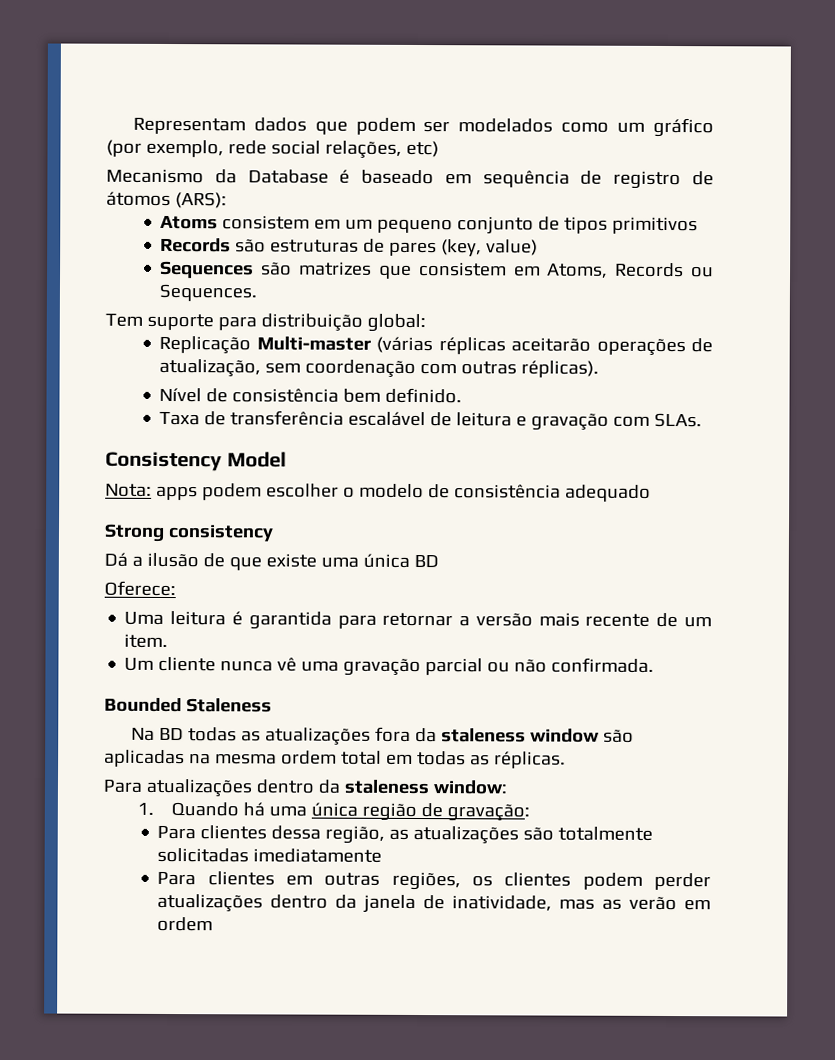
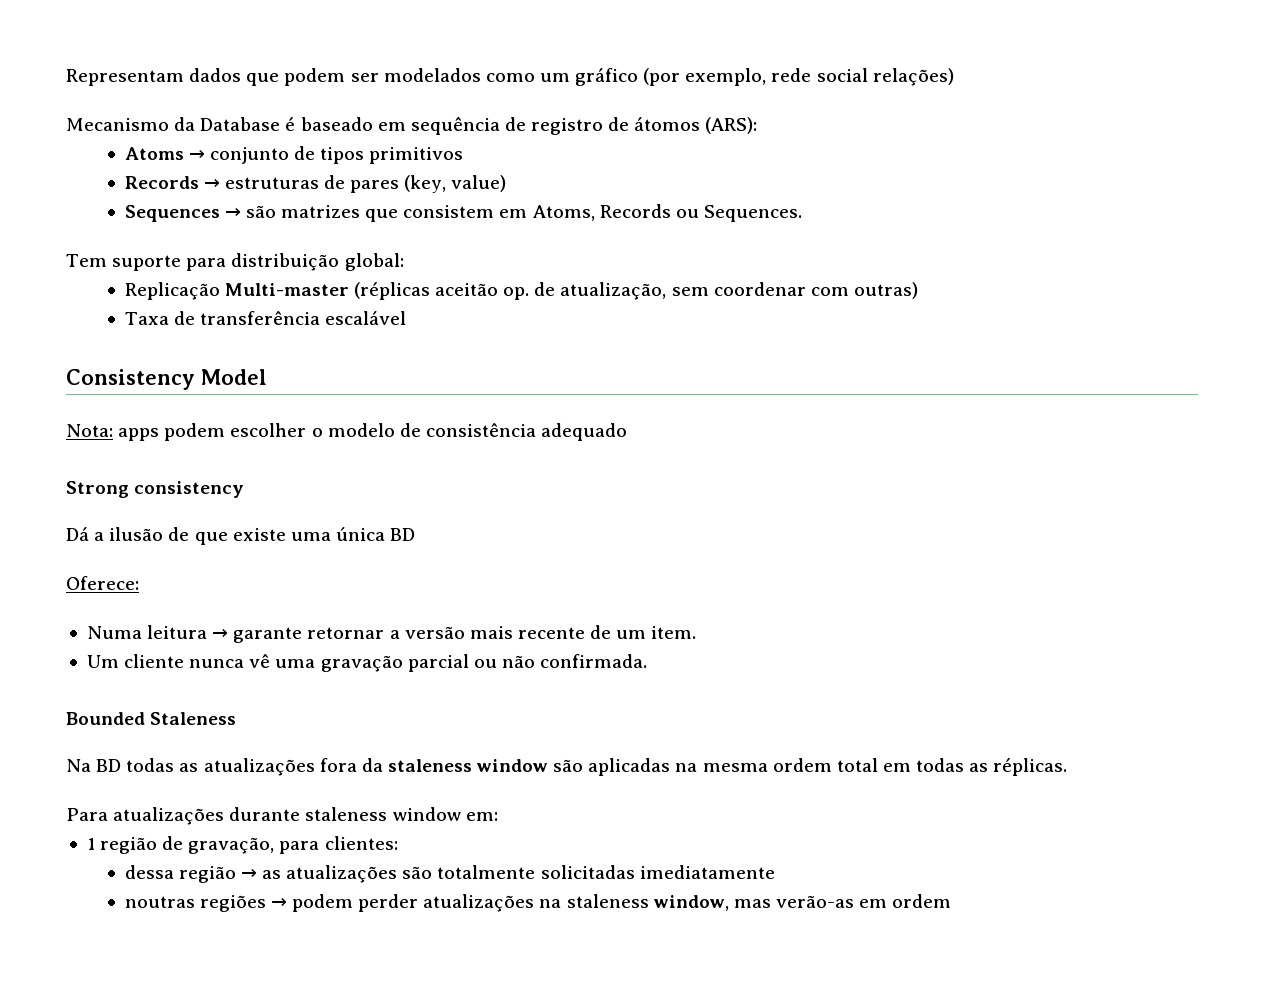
- Representam dados que podem ser modelados como um gráfico (por exemplo, rede social relações, etc)
+ Representam dados que podem ser modelados como um gráfico (por exemplo, rede social relações)
- Atoms consistem em um pequeno conjunto de tipos primitivos
+ Atoms → conjunto de tipos primitivos
- Records são estruturas de pares (key, value)
+ Records → estruturas de pares (key, value)
- Sequences são matrizes que consistem em Atoms, Records ou Sequences.
+ Sequences → são matrizes que consistem em Atoms, Records ou Sequences.
- Replicação Multi-master (várias réplicas aceitarão operações de atualização, sem coordenação com outras réplicas).
- Nível de consistência bem definido.
- Taxa de transferência escalável de leitura e gravação com SLAs.
+ Replicação Multi-master (réplicas aceitão op. de atualização, sem coordenar com outras)
+ Taxa de transferência escalável
- Uma leitura é garantida para retornar a versão mais recente de um item.
+ Numa leitura → garante retornar a versão mais recente de um item.
- Para atualizações dentro da staleness window:
- 1. Quando há uma única região de gravação:
- Para clientes dessa região, as atualizações são totalmente solicitadas imediatamente
+ Para atualizações durante staleness window em:
+ 1 região de gravação, para clientes:
+ dessa região → as atualizações são totalmente solicitadas imediatamente
- Para clientes em outras regiões, os clientes podem perder atualizações dentro da janela de inatividade, mas as verão em ordem
+ noutras regiões → podem perder atualizações na staleness window, mas verão-as em ordem

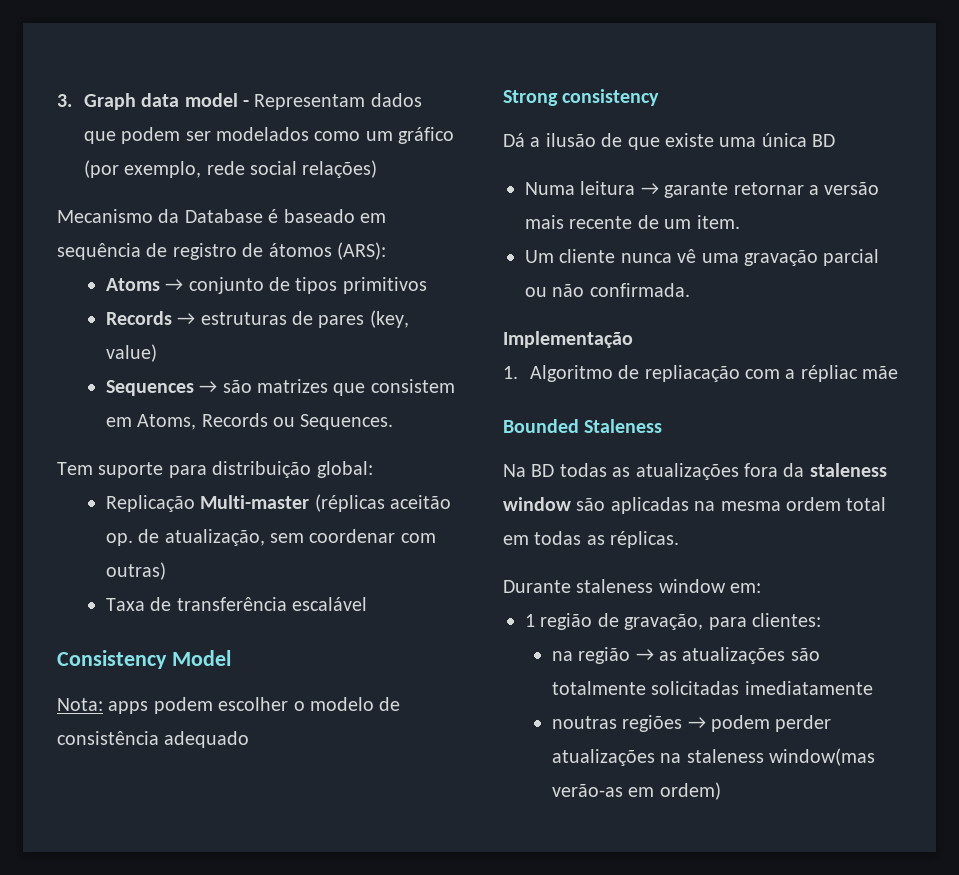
- Representam dados que podem ser modelados como um gráfico (por exemplo, rede social relações)
+ 3. Graph data model - Representam dados que podem ser modelados como um gráfico (por exemplo, rede social relações)
- Oferece:
+ Implementação
+ 1. Algoritmo de repliacação com a répliac mãe
- Para atualizações durante staleness window em:
+ Durante staleness window em:
- dessa região → as atualizações são totalmente solicitadas imediatamente
+ na região → as atualizações são totalmente solicitadas imediatamente
- noutras regiões → podem perder atualizações na staleness window, mas verão-as em ordem
+ noutras regiões → podem perder atualizações na staleness window(mas verão-as em ordem)

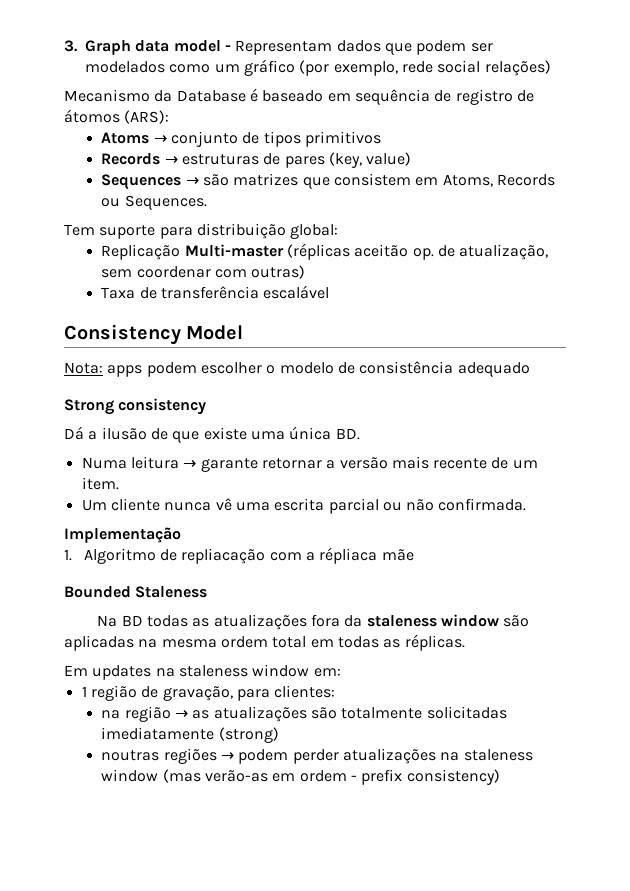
- Dá a ilusão de que existe uma única BD
+ Dá a ilusão de que existe uma única BD.
- Um cliente nunca vê uma gravação parcial ou não confirmada.
+ Um cliente nunca vê uma escrita parcial ou não confirmada.
- 1. Algoritmo de repliacação com a répliac mãe
+ 1. Algoritmo de repliacação com a répliaca mãe
- Durante staleness window em:
+ Em updates na staleness window em:
- na região → as atualizações são totalmente solicitadas imediatamente
+ na região → as atualizações são totalmente solicitadas imediatamente (strong)
- noutras regiões → podem perder atualizações na staleness window(mas verão-as em ordem)
+ noutras regiões → podem perder atualizações na staleness window (mas verão-as em ordem - prefix consistency)

